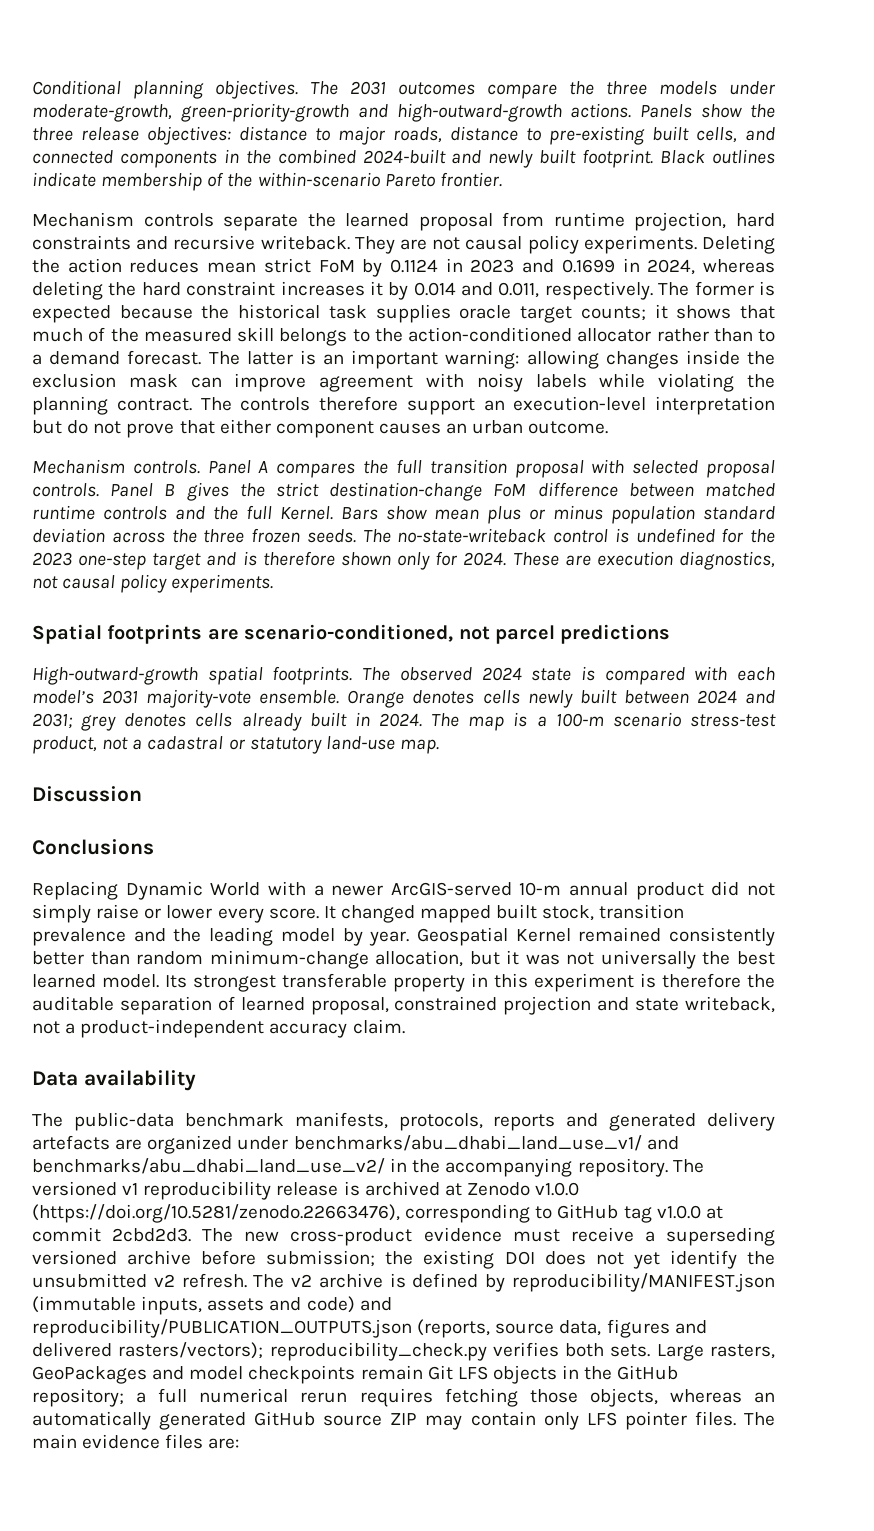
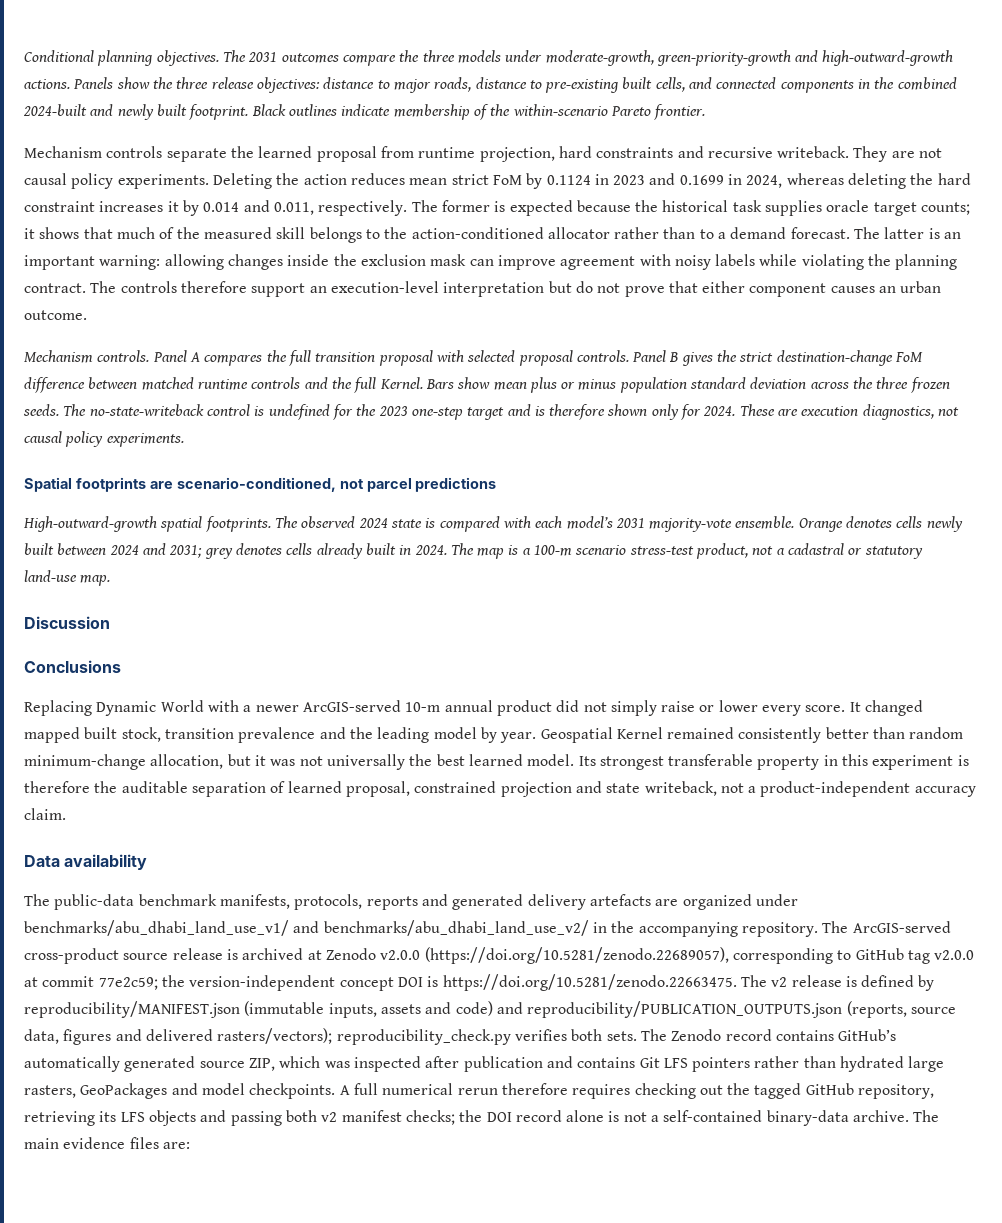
- The versioned v1 reproducibility release is archived at Zenodo v1.0.0 (https://doi.org/10.5281/zenodo.22663476), corresponding to GitHub tag v1.0.0 at commit 2cbd2d3. The new cross-product evidence must receive a superseding versioned archive before submission; the existing DOI does not yet identify the unsubmitted v2 refresh. The v2 archive is defined by reproducibility/MANIFEST.json (immutable inputs, assets and code) and reproducibility/PUBLICATION_OUTPUTS.json (reports, source data, figures and delivered rasters/vectors); reproducibility_check.py verifies both sets.
+ The ArcGIS-served cross-product source release is archived at Zenodo v2.0.0 (https://doi.org/10.5281/zenodo.22689057), corresponding to GitHub tag v2.0.0 at commit 77e2c59; the version-independent concept DOI is https://doi.org/10.5281/zenodo.22663475. The v2 release is defined by reproducibility/MANIFEST.json (immutable inputs, assets and code) and reproducibility/PUBLICATION_OUTPUTS.json (reports, source data, figures and delivered rasters/vectors); reproducibility_check.py verifies both sets.
- Large rasters, GeoPackages and model checkpoints remain Git LFS objects in the GitHub repository; a full numerical rerun requires fetching those objects, whereas an automatically generated GitHub source ZIP may contain only LFS pointer files.
+ The Zenodo record contains GitHub’s automatically generated source ZIP, which was inspected after publication and contains Git LFS pointers rather than hydrated large rasters, GeoPackages and model checkpoints. A full numerical rerun therefore requires checking out the tagged GitHub repository, retrieving its LFS objects and passing both v2 manifest checks; the DOI record alone is not a self-contained binary-data archive.

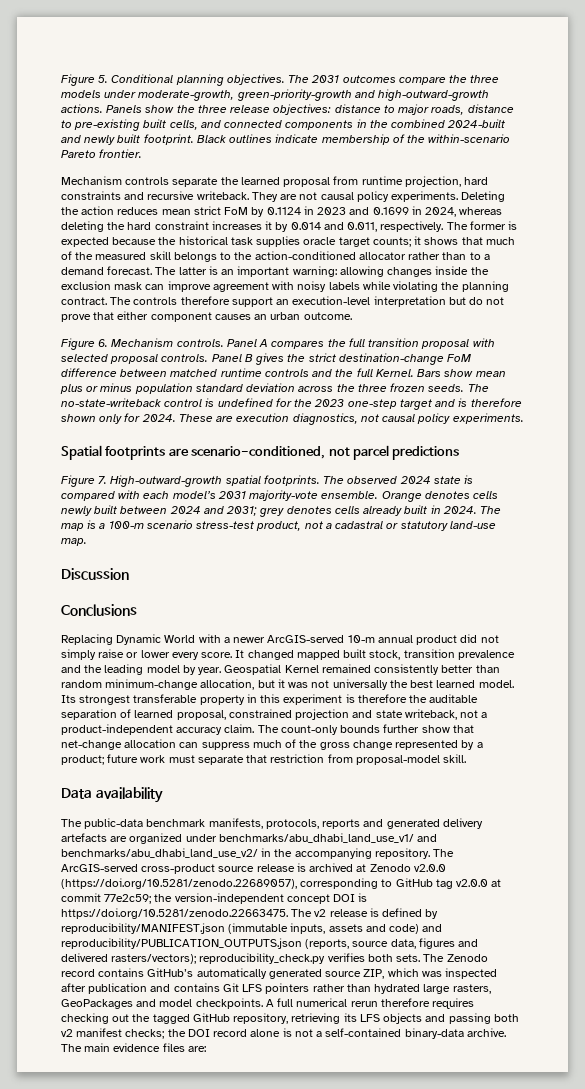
- Conditional planning objectives.
+ Figure 5. Conditional planning objectives.
- Mechanism controls.
+ Figure 6. Mechanism controls.
- High-outward-growth spatial footprints.
+ Figure 7. High-outward-growth spatial footprints.
+ The count-only bounds further show that net-change allocation can suppress much of the gross change represented by a product; future work must separate that restriction from proposal-model skill.

